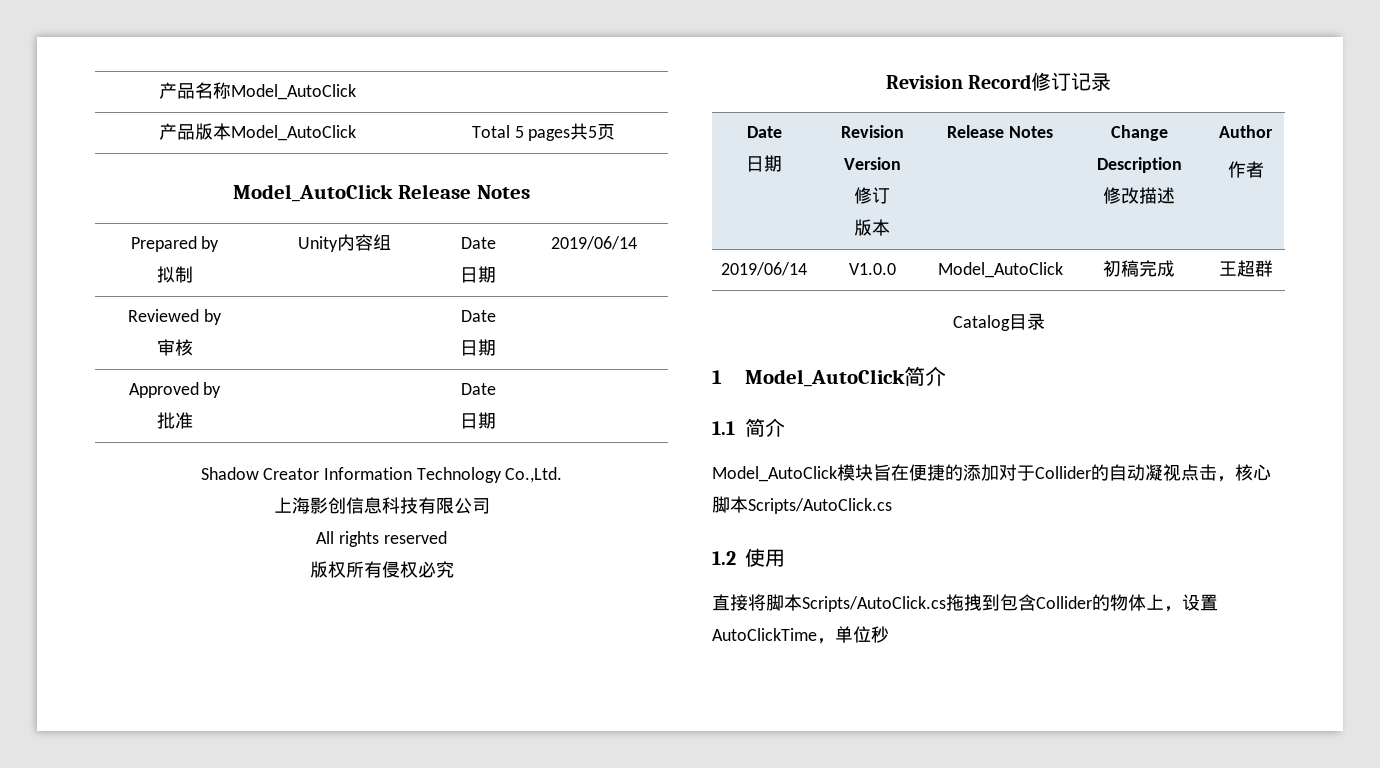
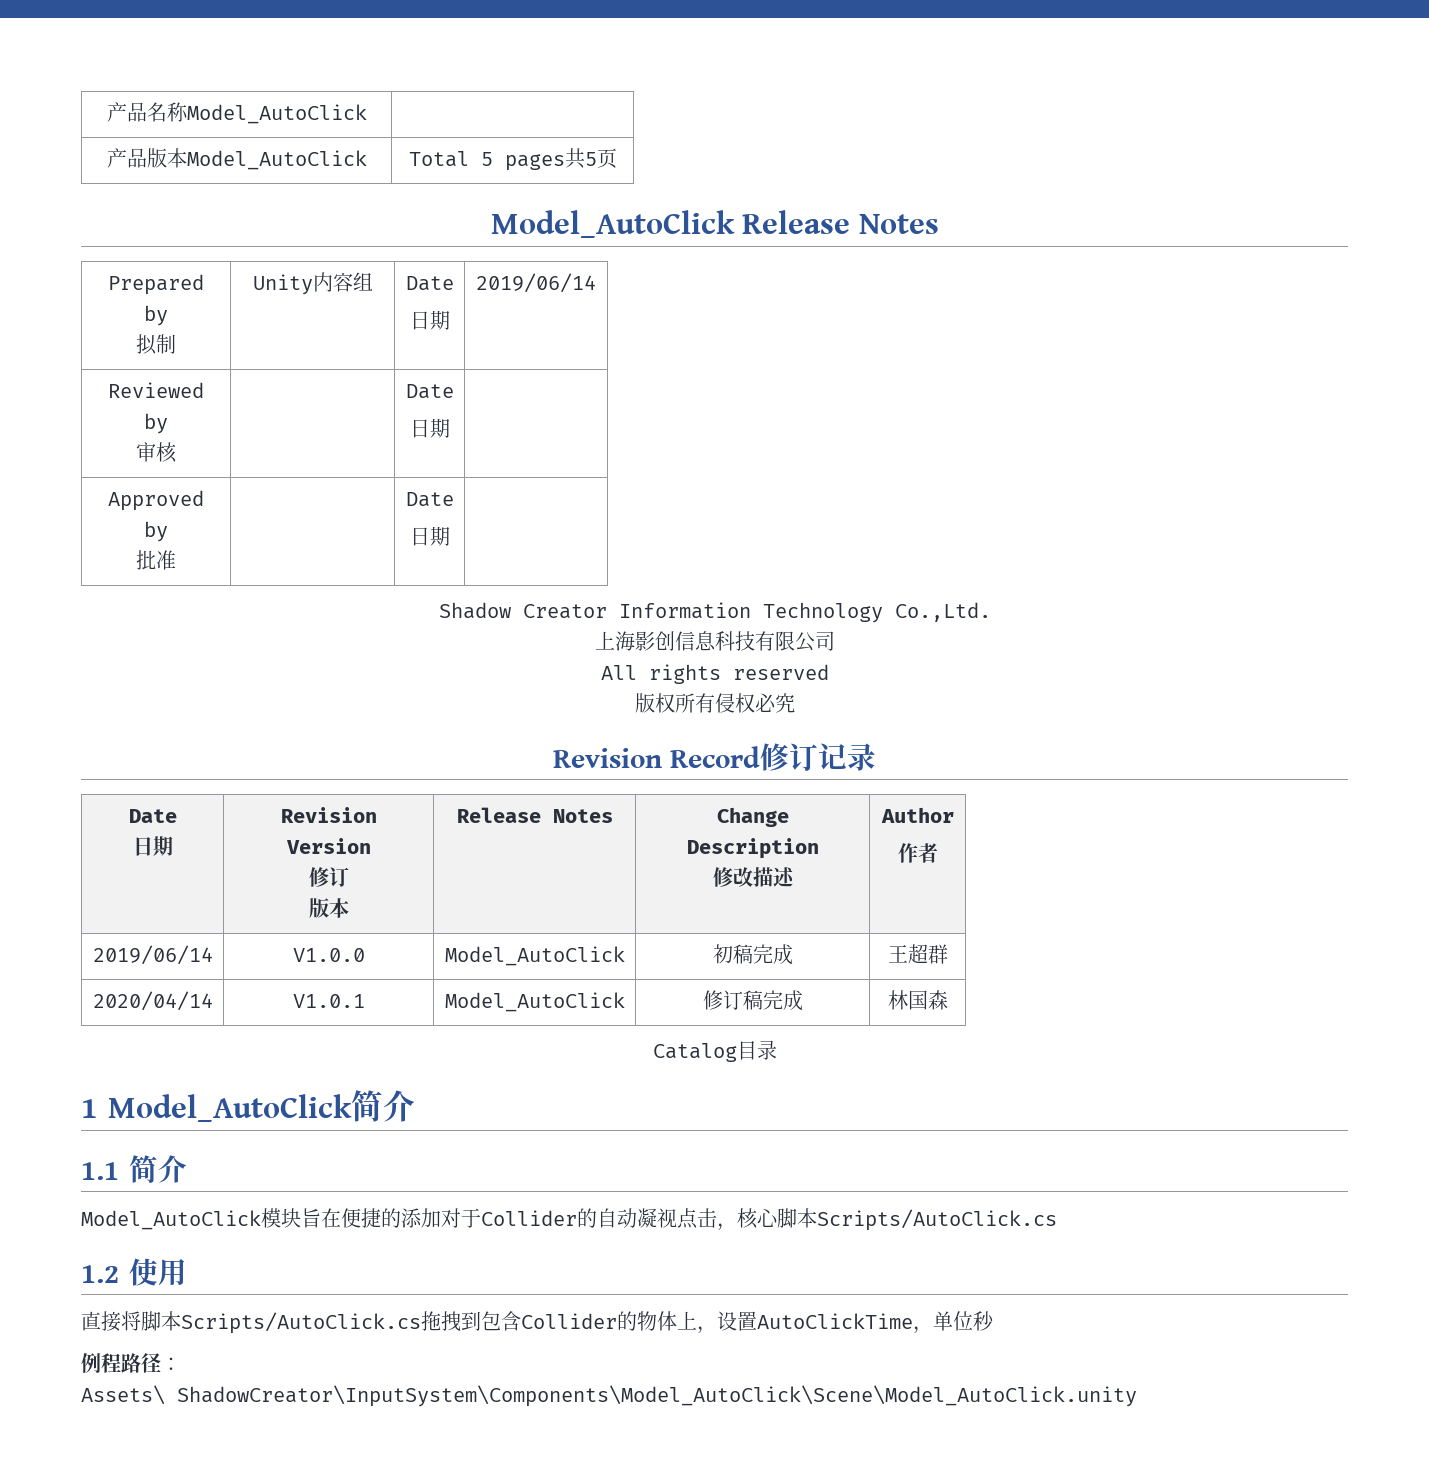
+ 2020/04/14 | V1.0.1 | Model_AutoClick | 修订稿完成 | 林国森
+ 例程路径：
+ Assets\ ShadowCreator\InputSystem\Components\Model_AutoClick\Scene\Model_AutoClick.unity

